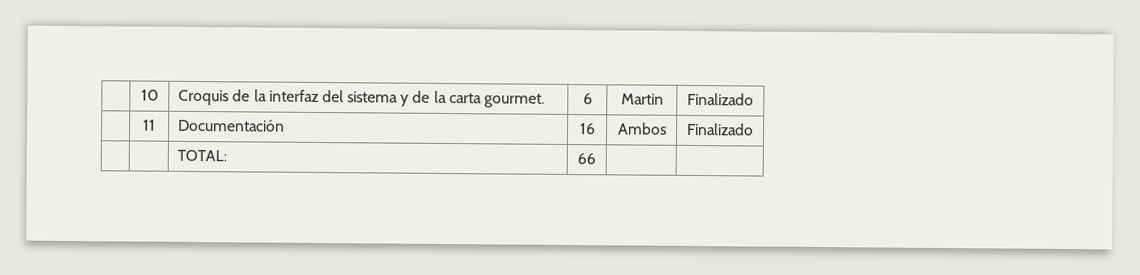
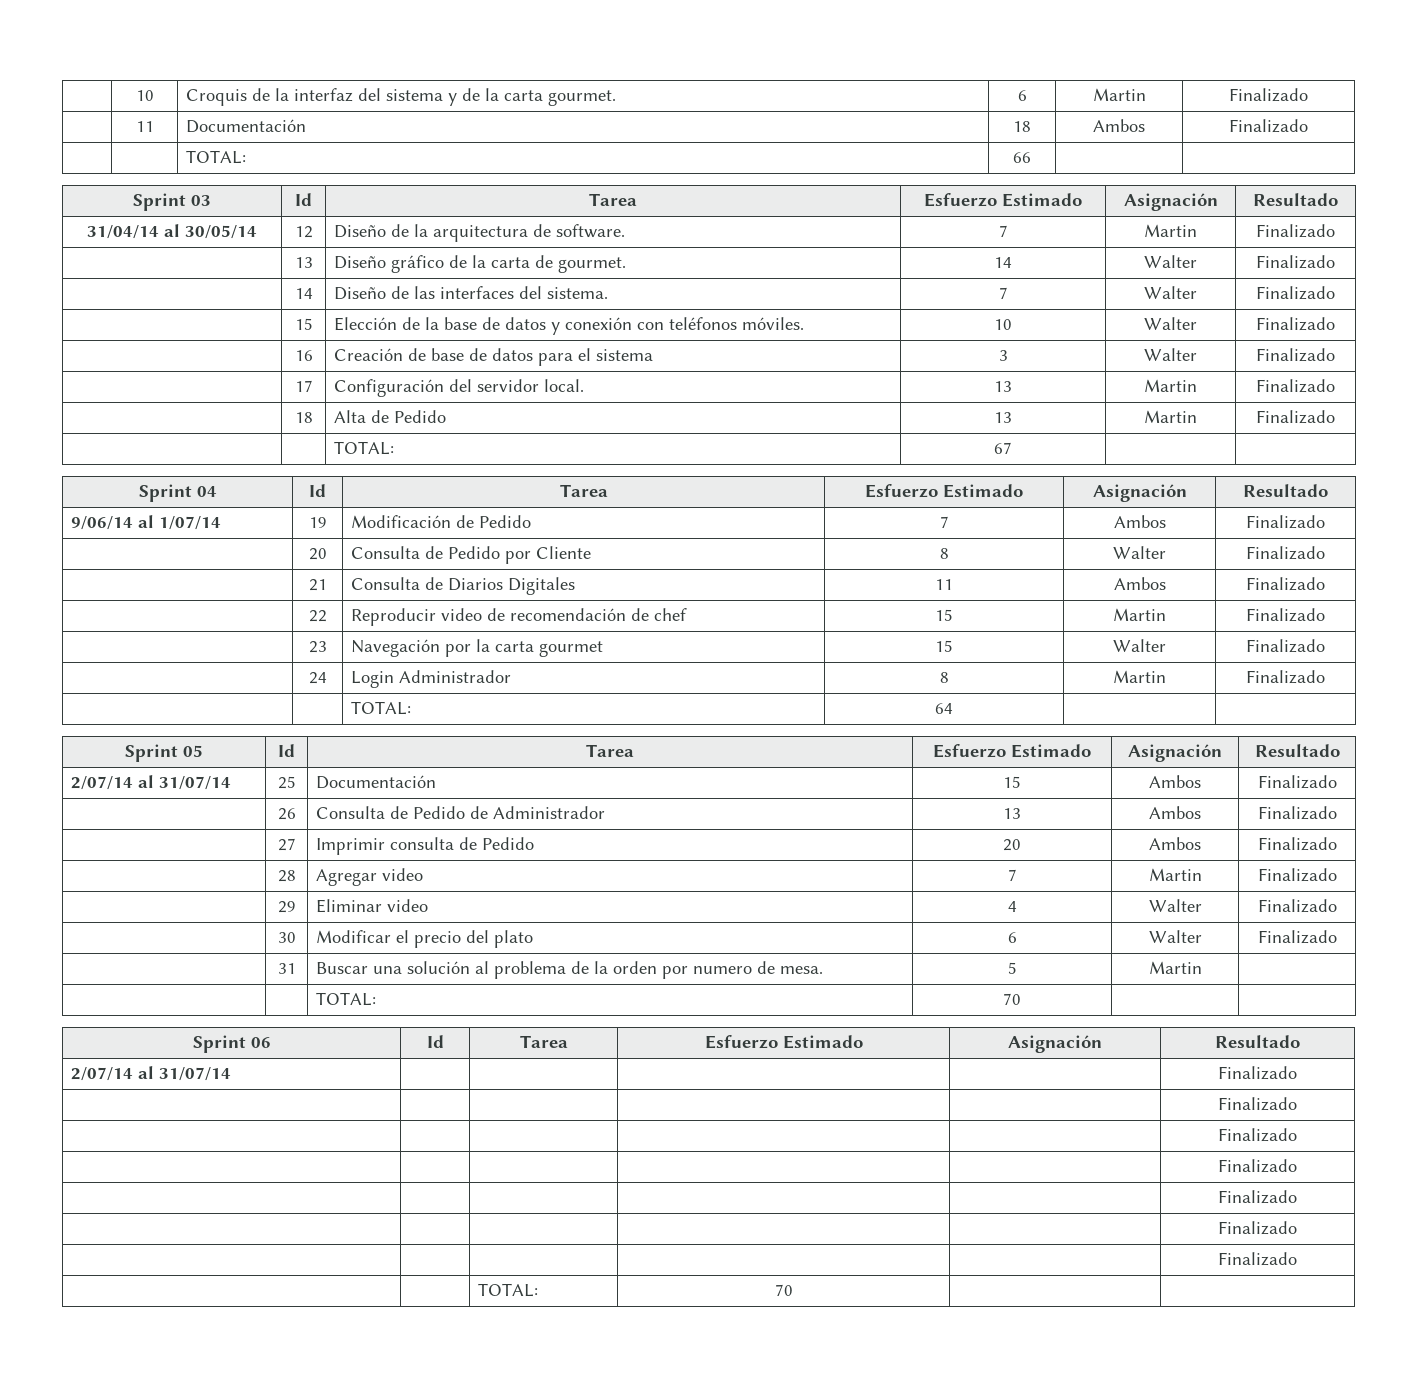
- | 11 | Documentación | 16 | Ambos | Finalizado
+ | 11 | Documentación | 18 | Ambos | Finalizado
+ Sprint 03 | Id | Tarea | Esfuerzo Estimado | Asignación | Resultado
+ 31/04/14 al 30/05/14 | 12 | Diseño de la arquitectura de software. | 7 | Martin | Finalizado
+ | 13 | Diseño gráfico de la carta de gourmet. | 14 | Walter | Finalizado
+ | 14 | Diseño de las interfaces del sistema. | 7 | Walter | Finalizado
+ | 15 | Elección de la base de datos y conexión con teléfonos móviles. | 10 | Walter | Finalizado
+ | 16 | Creación de base de datos para el sistema | 3 | Walter | Finalizado
+ | 17 | Configuración del servidor local. | 13 | Martin | Finalizado
+ | 18 | Alta de Pedido | 13 | Martin | Finalizado
+ | | TOTAL: | 67 | |
+ Sprint 04 | Id | Tarea | Esfuerzo Estimado | Asignación | Resultado
+ 9/06/14 al 1/07/14 | 19 | Modificación de Pedido | 7 | Ambos | Finalizado
+ | 20 | Consulta de Pedido por Cliente | 8 | Walter | Finalizado
+ | 21 | Consulta de Diarios Digitales | 11 | Ambos | Finalizado
+ | 22 | Reproducir video de recomendación de chef | 15 | Martin | Finalizado
+ | 23 | Navegación por la carta gourmet | 15 | Walter | Finalizado
+ | 24 | Login Administrador | 8 | Martin | Finalizado
+ | | TOTAL: | 64 | |
+ Sprint 05 | Id | Tarea | Esfuerzo Estimado | Asignación | Resultado
+ 2/07/14 al 31/07/14 | 25 | Documentación | 15 | Ambos | Finalizado
+ | 26 | Consulta de Pedido de Administrador | 13 | Ambos | Finalizado
+ | 27 | Imprimir consulta de Pedido | 20 | Ambos | Finalizado
+ | 28 | Agregar video | 7 | Martin | Finalizado
+ | 29 | Eliminar video | 4 | Walter | Finalizado
+ | 30 | Modificar el precio del plato | 6 | Walter | Finalizado
+ | 31 | Buscar una solución al problema de la orden por numero de mesa. | 5 | Martin |
+ | | TOTAL: | 70 | |
+ Sprint 06 | Id | Tarea | Esfuerzo Estimado | Asignación | Resultado
+ 2/07/14 al 31/07/14 | | | | | Finalizado
+ | | | | | Finalizado
+ | | | | | Finalizado
+ | | | | | Finalizado
+ | | | | | Finalizado
+ | | | | | Finalizado
+ | | | | | Finalizado
+ | | TOTAL: | 70 | |

